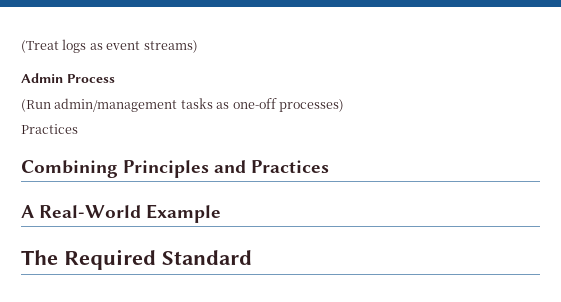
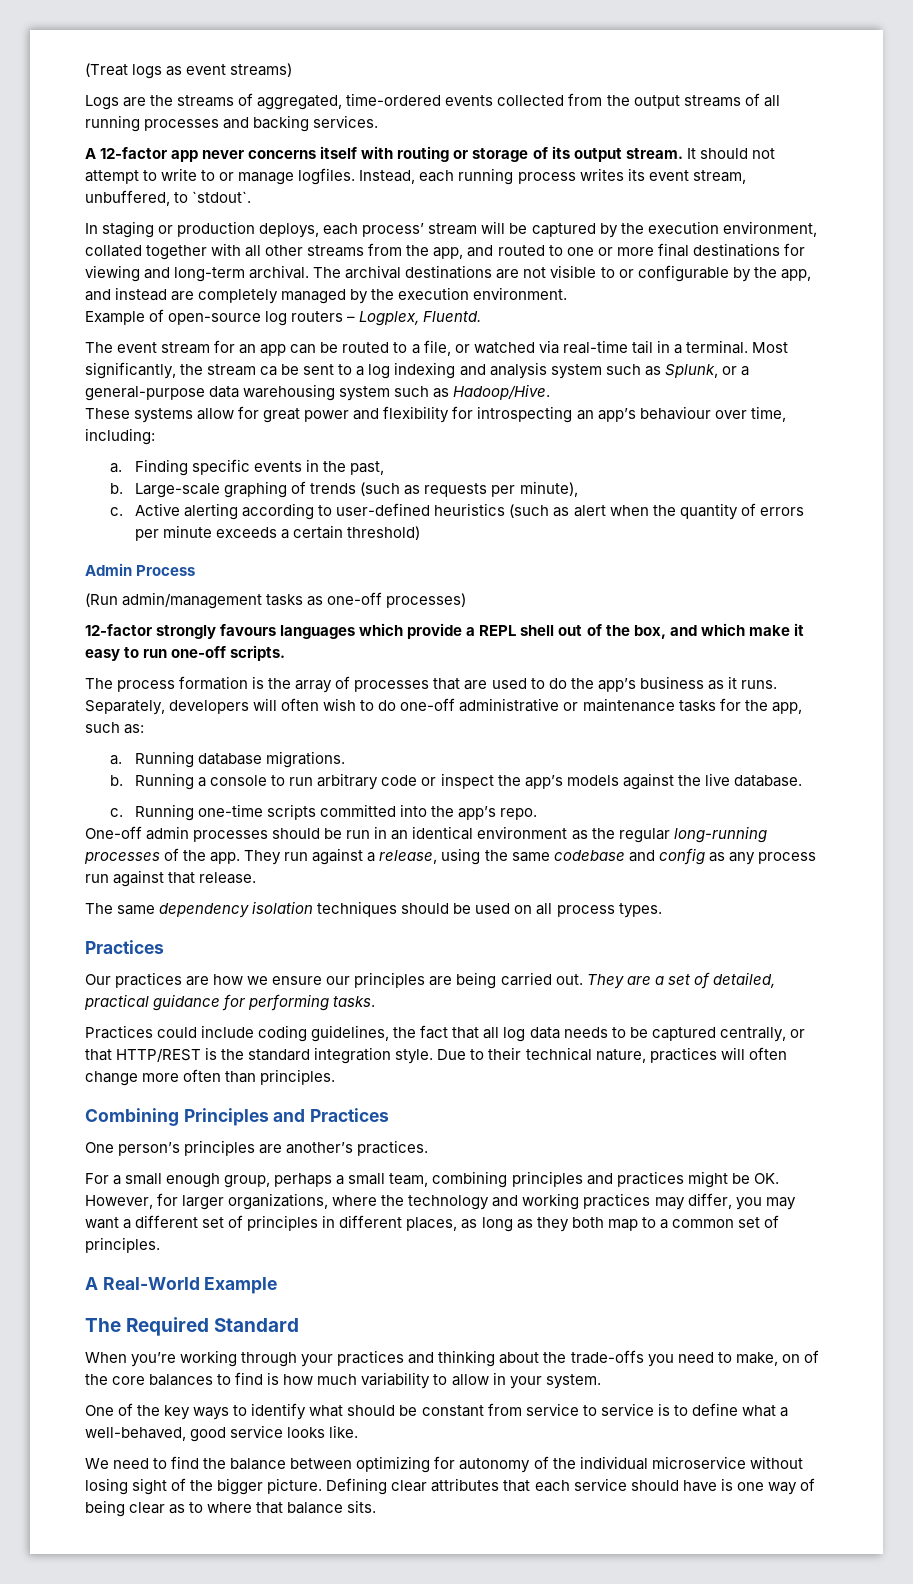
+ Logs are the streams of aggregated, time-ordered events collected from the output streams of all running processes and backing services.
+ A 12-factor app never concerns itself with routing or storage of its output stream. It should not attempt to write to or manage logfiles. Instead, each running process writes its event stream, unbuffered, to `stdout`.
+ In staging or production deploys, each process’ stream will be captured by the execution environment, collated together with all other streams from the app, and routed to one or more final destinations for viewing and long-term archival. The archival destinations are not visible to or configurable by the app, and instead are completely managed by the execution environment.
+ Example of open-source log routers – Logplex, Fluentd.
+ The event stream for an app can be routed to a file, or watched via real-time tail in a terminal. Most significantly, the stream ca be sent to a log indexing and analysis system such as Splunk, or a general-purpose data warehousing system such as Hadoop/Hive.
+ These systems allow for great power and flexibility for introspecting an app’s behaviour over time, including:
+ a. Finding specific events in the past,
+ b. Large-scale graphing of trends (such as requests per minute),
+ c. Active alerting according to user-defined heuristics (such as alert when the quantity of errors per minute exceeds a certain threshold)
  (Run admin/management tasks as one-off processes)
+ 12-factor strongly favours languages which provide a REPL shell out of the box, and which make it easy to run one-off scripts.
+ The process formation is the array of processes that are used to do the app’s business as it runs. Separately, developers will often wish to do one-off administrative or maintenance tasks for the app, such as:
+ a. Running database migrations.
+ b. Running a console to run arbitrary code or inspect the app’s models against the live database.
+ c. Running one-time scripts committed into the app’s repo.
+ One-off admin processes should be run in an identical environment as the regular long-running processes of the app. They run against a release, using the same codebase and config as any process run against that release.
+ The same dependency isolation techniques should be used on all process types.
  Practices
+ Our practices are how we ensure our principles are being carried out. They are a set of detailed, practical guidance for performing tasks.
+ Practices could include coding guidelines, the fact that all log data needs to be captured centrally, or that HTTP/REST is the standard integration style. Due to their technical nature, practices will often change more often than principles.
  Combining Principles and Practices
+ One person’s principles are another’s practices.
+ For a small enough group, perhaps a small team, combining principles and practices might be OK. However, for larger organizations, where the technology and working practices may differ, you may want a different set of principles in different places, as long as they both map to a common set of principles.
+ When you’re working through your practices and thinking about the trade-offs you need to make, on of the core balances to find is how much variability to allow in your system.
+ One of the key ways to identify what should be constant from service to service is to define what a well-behaved, good service looks like.
+ We need to find the balance between optimizing for autonomy of the individual microservice without losing sight of the bigger picture. Defining clear attributes that each service should have is one way of being clear as to where that balance sits.

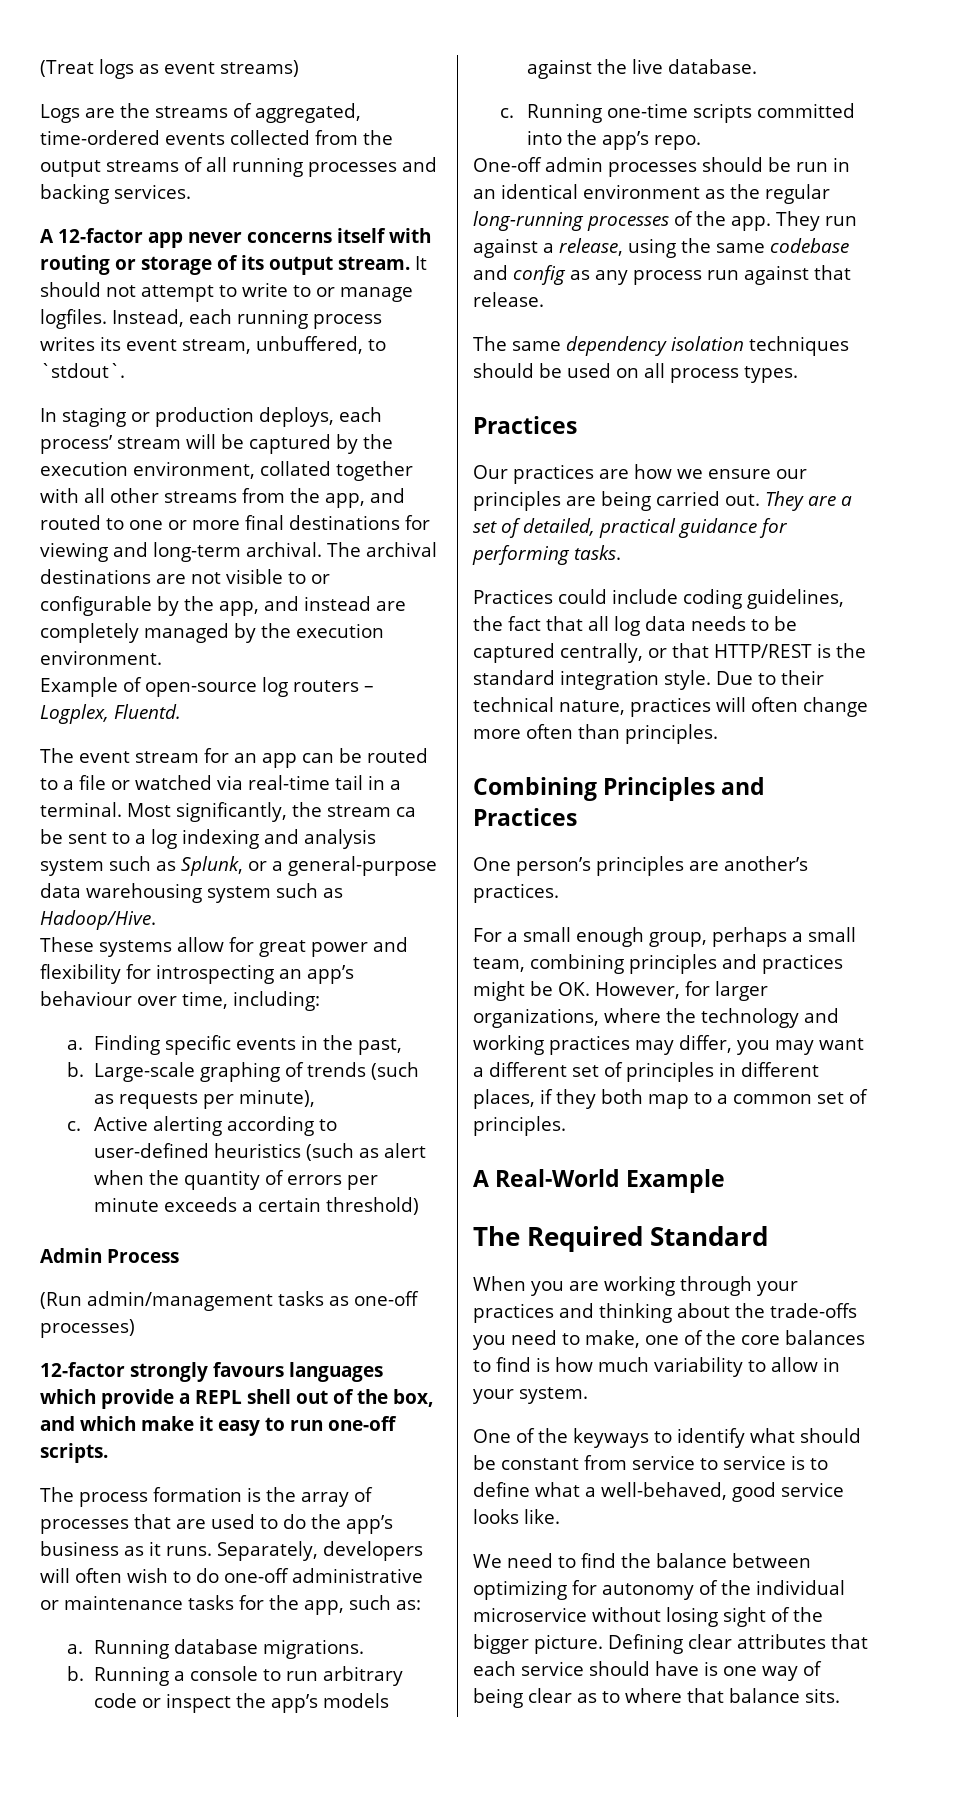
- The event stream for an app can be routed to a file, or watched via real-time tail in a terminal.
+ The event stream for an app can be routed to a file or watched via real-time tail in a terminal.
- For a small enough group, perhaps a small team, combining principles and practices might be OK. However, for larger organizations, where the technology and working practices may differ, you may want a different set of principles in different places, as long as they both map to a common set of principles.
+ For a small enough group, perhaps a small team, combining principles and practices might be OK. However, for larger organizations, where the technology and working practices may differ, you may want a different set of principles in different places, if they both map to a common set of principles.
- When you’re working through your practices and thinking about the trade-offs you need to make, on of the core balances to find is how much variability to allow in your system.
+ When you are working through your practices and thinking about the trade-offs you need to make, one of the core balances to find is how much variability to allow in your system.
- One of the key ways to identify what should be constant from service to service is to define what a well-behaved, good service looks like.
+ One of the keyways to identify what should be constant from service to service is to define what a well-behaved, good service looks like.

